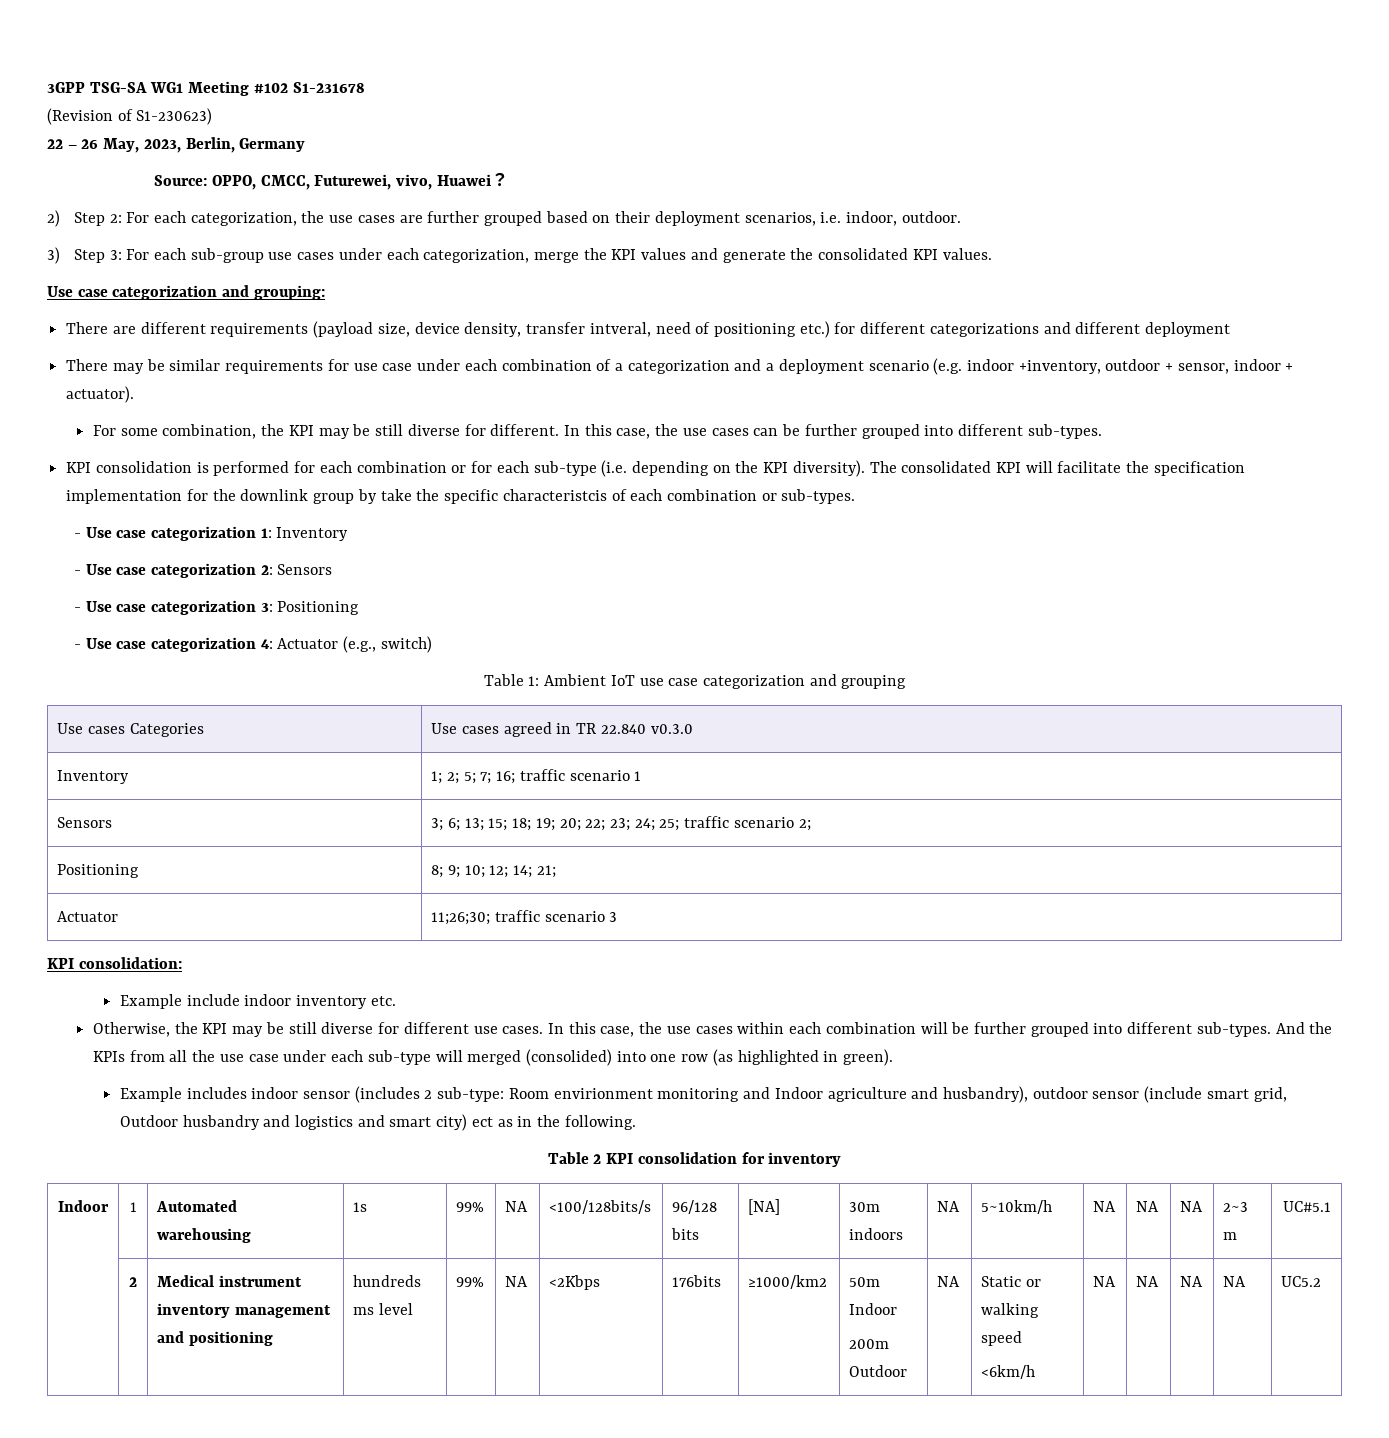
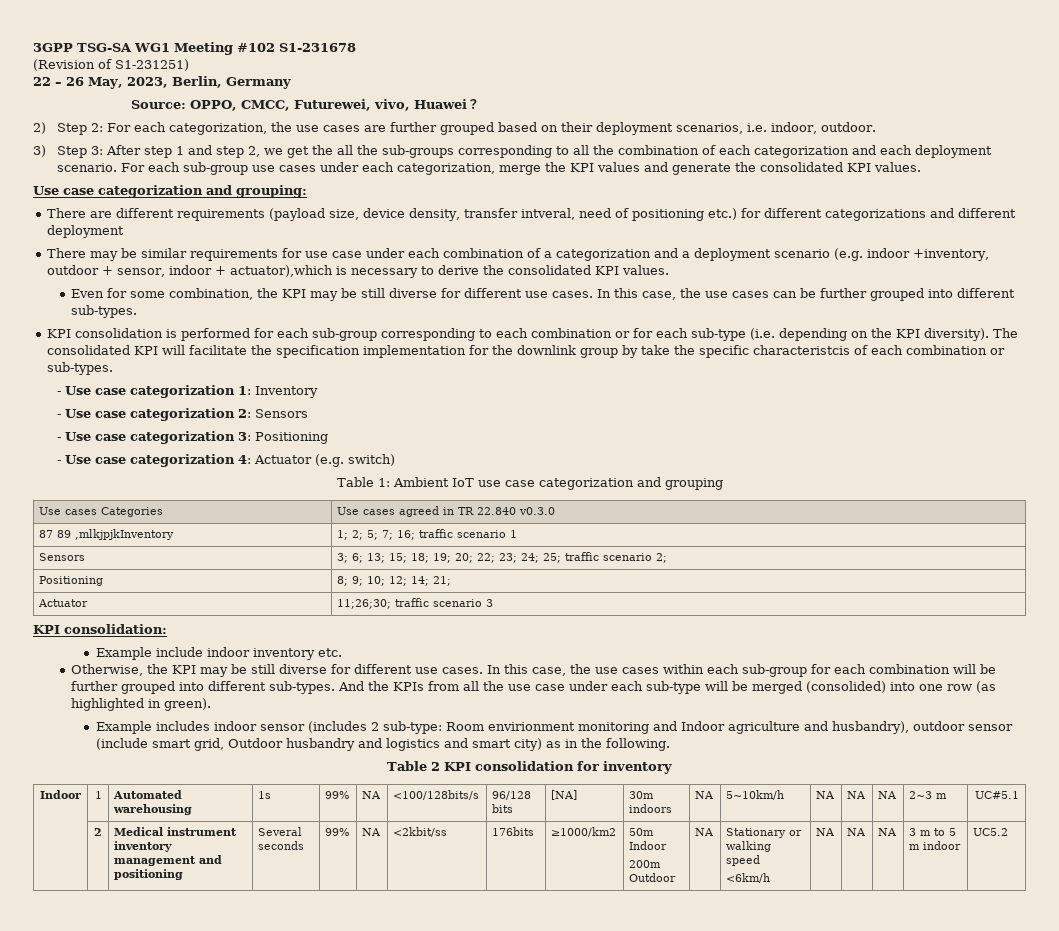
- (Revision of S1-230623)
+ (Revision of S1-231251)
- 3) Step 3: For each sub-group use cases under each categorization, merge the KPI values and generate the consolidated KPI values.
+ 3) Step 3: After step 1 and step 2, we get the all the sub-groups corresponding to all the combination of each categorization and each deployment scenario. For each sub-group use cases under each categorization, merge the KPI values and generate the consolidated KPI values.
- There may be similar requirements for use case under each combination of a categorization and a deployment scenario (e.g. indoor +inventory, outdoor + sensor, indoor + actuator).
- For some combination, the KPI may be still diverse for different.
+ There may be similar requirements for use case under each combination of a categorization and a deployment scenario (e.g. indoor +inventory, outdoor + sensor, indoor + actuator),which is necessary to derive the consolidated KPI values.
+ Even for some combination, the KPI may be still diverse for different use cases.
- KPI consolidation is performed for each combination or for each sub-type (i.e. depending on the KPI diversity).
+ KPI consolidation is performed for each sub-group corresponding to each combination or for each sub-type (i.e. depending on the KPI diversity).
- - Use case categorization 4: Actuator (e.g., switch)
+ - Use case categorization 4: Actuator (e.g. switch)
- Inventory | 1; 2; 5; 7; 16; traffic scenario 1
+ 87 89 ,mlkjpjkInventory | 1; 2; 5; 7; 16; traffic scenario 1
- In this case, the use cases within each combination will be further grouped into different sub-types.
+ In this case, the use cases within each sub-group for each combination will be further grouped into different sub-types.
- And the KPIs from all the use case under each sub-type will merged (consolided) into one row (as highlighted in green).
+ And the KPIs from all the use case under each sub-type will be merged (consolided) into one row (as highlighted in green).
- Example includes indoor sensor (includes 2 sub-type: Room envirionment monitoring and Indoor agriculture and husbandry), outdoor sensor (include smart grid, Outdoor husbandry and logistics and smart city) ect as in the following.
+ Example includes indoor sensor (includes 2 sub-type: Room envirionment monitoring and Indoor agriculture and husbandry), outdoor sensor (include smart grid, Outdoor husbandry and logistics and smart city) as in the following.
- | 2 | Medical instrument inventory management and positioning | hundreds ms level | 99% | NA | <2Kbps | 176bits | ≥1000/km2 | 50m Indoor
- 200m Outdoor | NA | Static or walking speed
- <6km/h | NA | NA | NA | NA | UC5.2
+ | 2 | Medical instrument inventory management and positioning | Several seconds | 99% | NA | <2kbit/ss | 176bits | ≥1000/km2 | 50m Indoor
+ 200m Outdoor | NA | Stationary or walking speed
+ <6km/h | NA | NA | NA | 3 m to 5 m indoor | UC5.2

